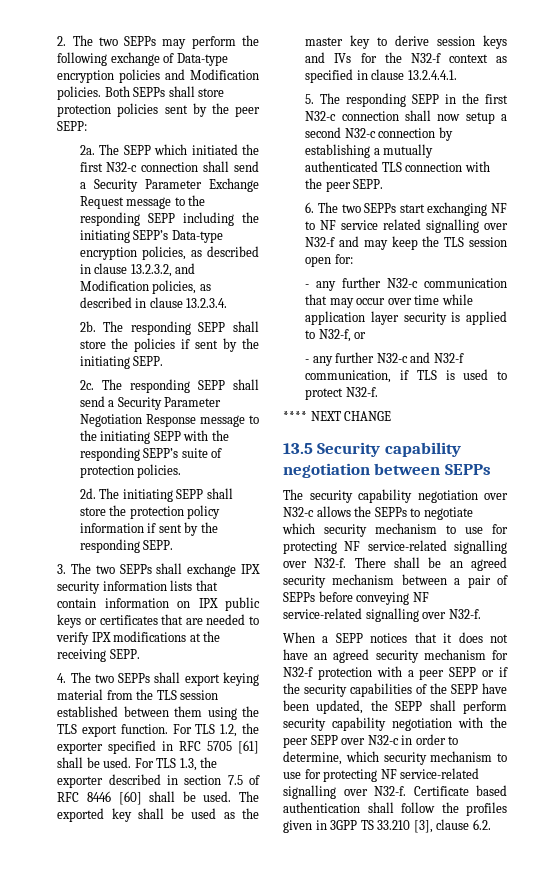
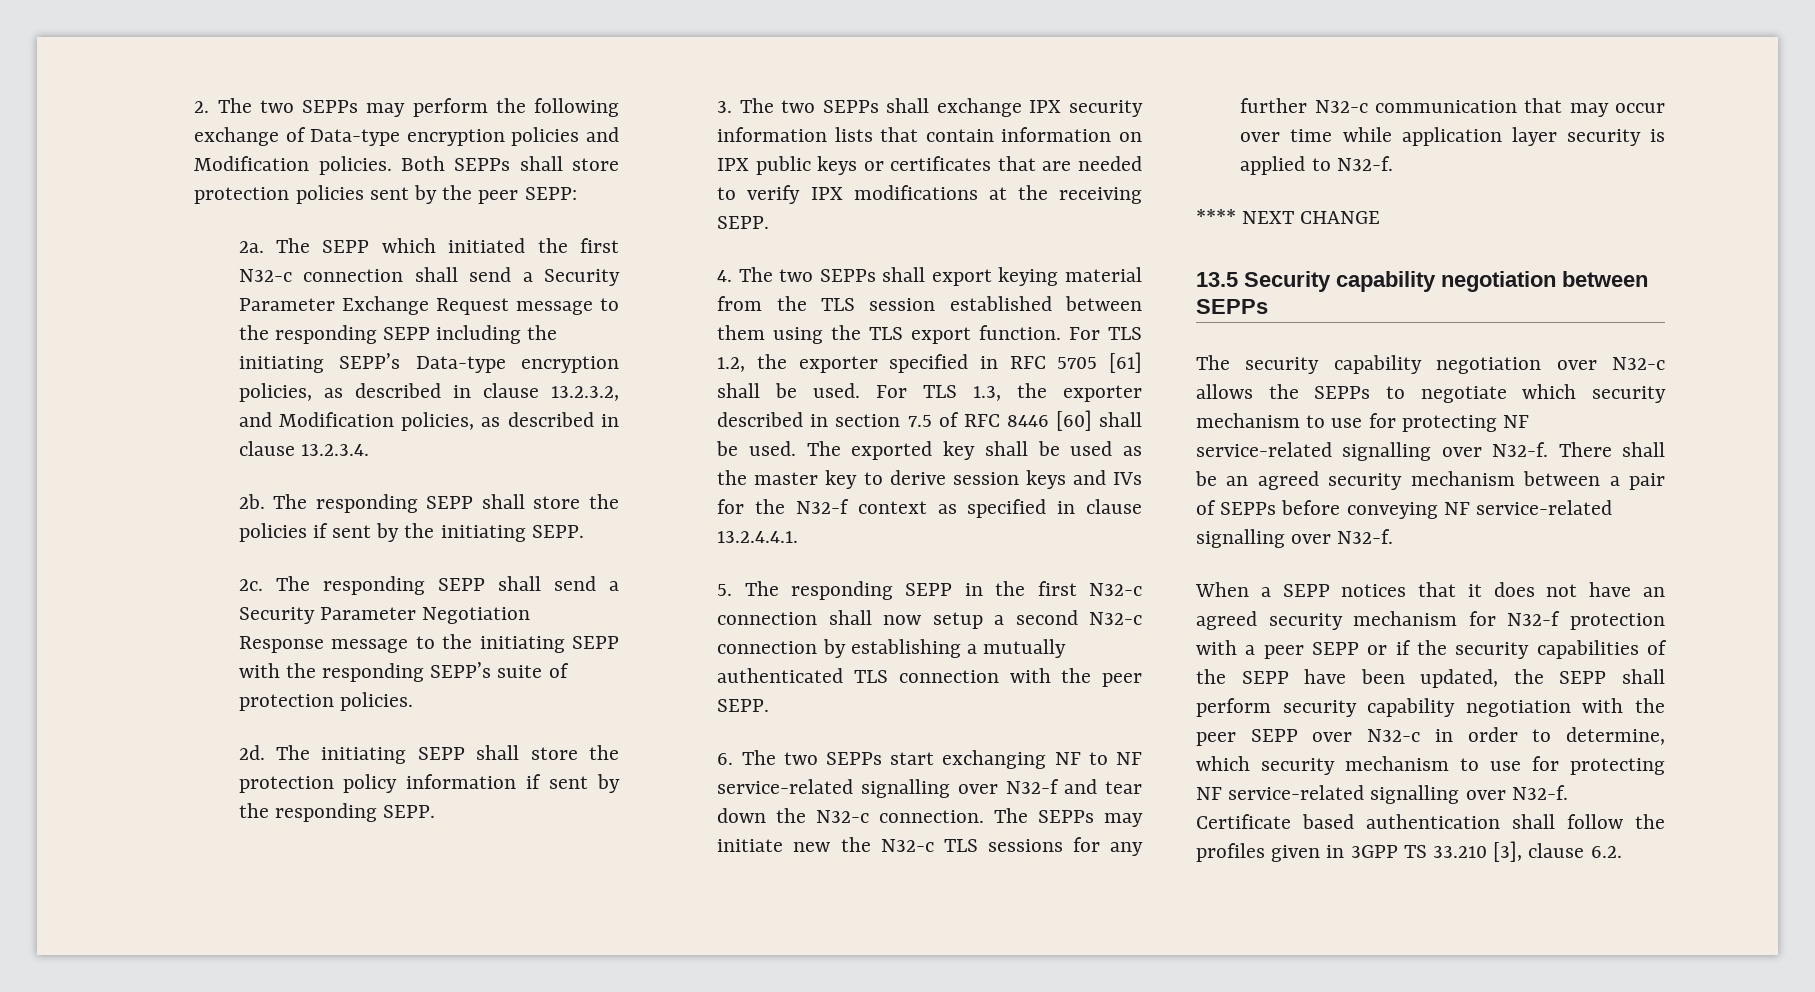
- 6. The two SEPPs start exchanging NF to NF service related signalling over N32-f and may keep the TLS session open for:
- - any further N32-c communication that may occur over time while application layer security is applied to N32-f, or
- - any further N32-c and N32-f communication, if TLS is used to protect N32-f.
+ 6. The two SEPPs start exchanging NF to NF service-related signalling over N32-f and tear down the N32-c connection. The SEPPs may initiate new the N32-c TLS sessions for any further N32-c communication that may occur over time while application layer security is applied to N32-f.

